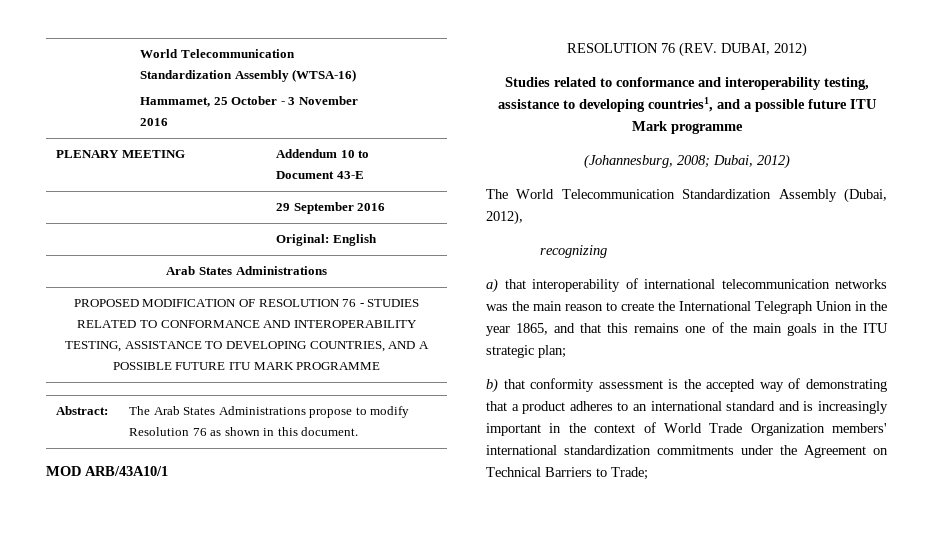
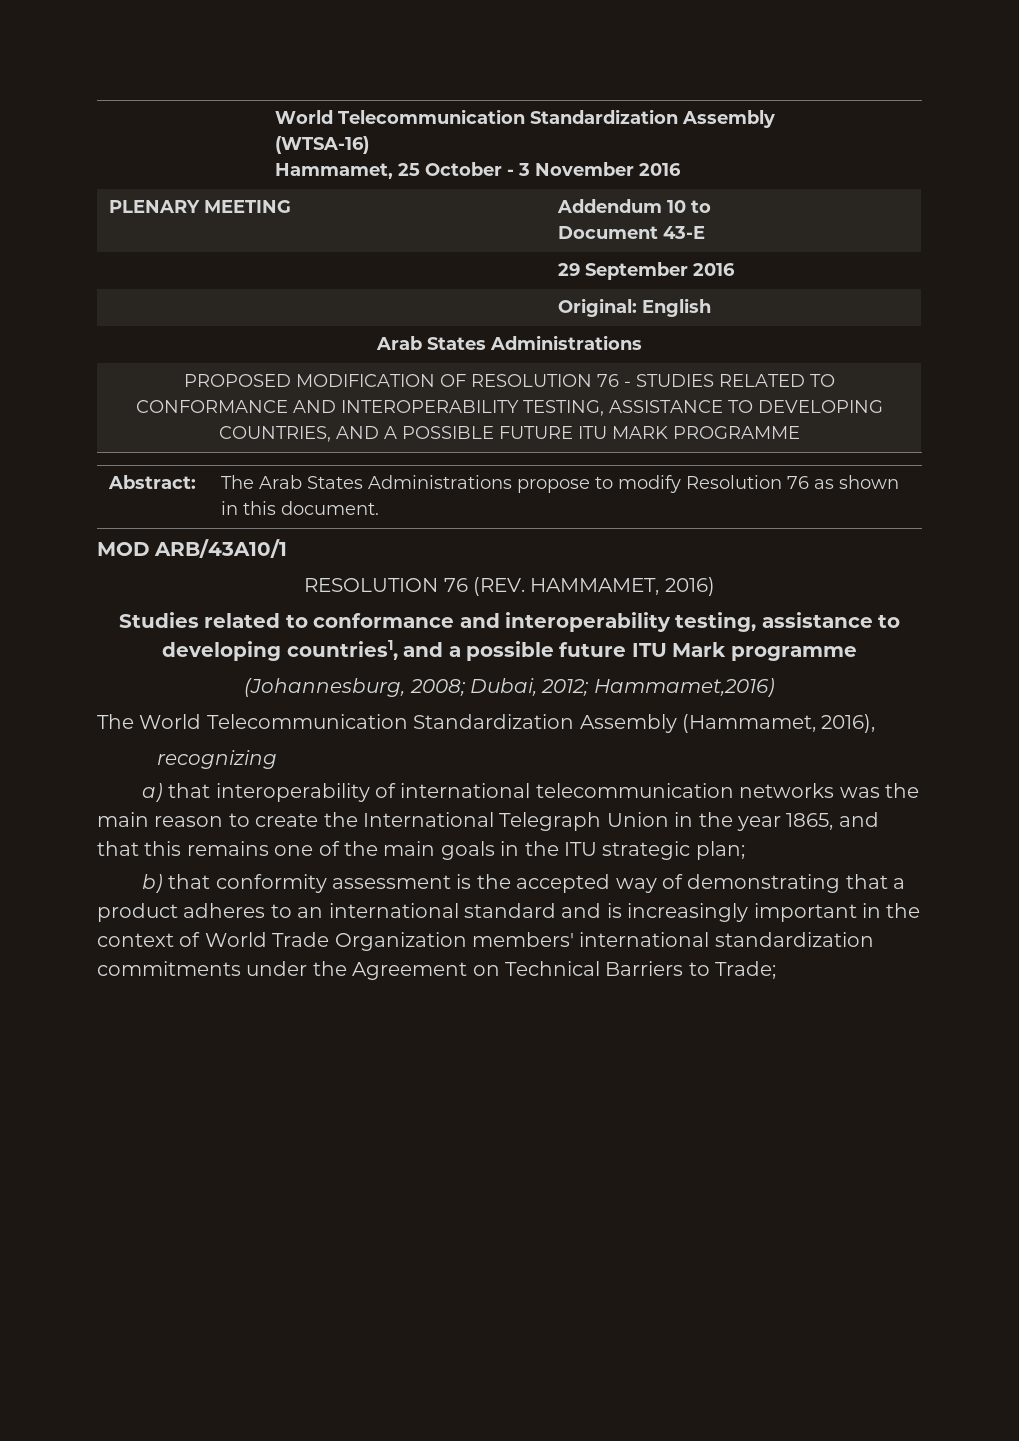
- RESOLUTION 76 (REV. DUBAI, 2012)
+ RESOLUTION 76 (REV. HAMMAMET, 2016)
- (Johannesburg, 2008; Dubai, 2012)
+ (Johannesburg, 2008; Dubai, 2012; Hammamet,2016)
- The World Telecommunication Standardization Assembly (Dubai, 2012),
+ The World Telecommunication Standardization Assembly (Hammamet, 2016),

